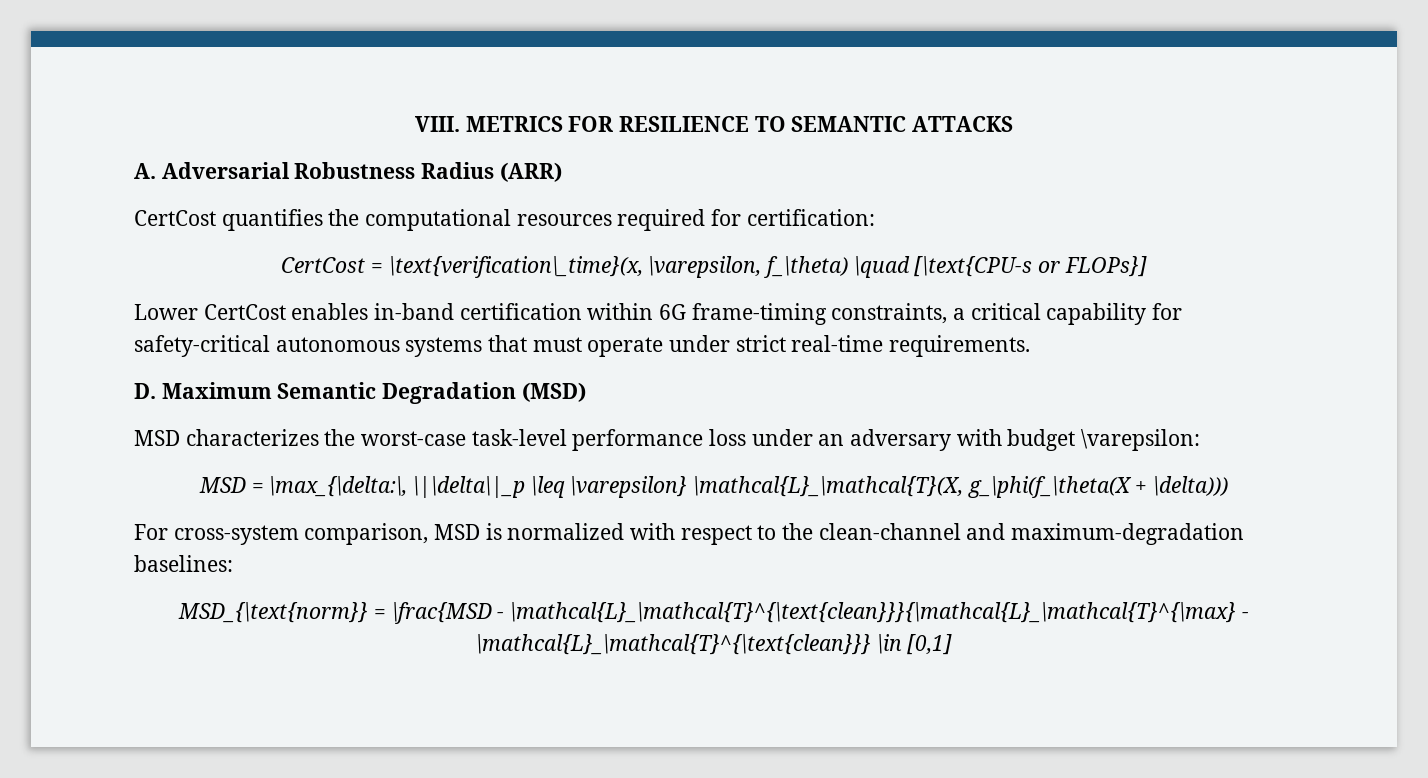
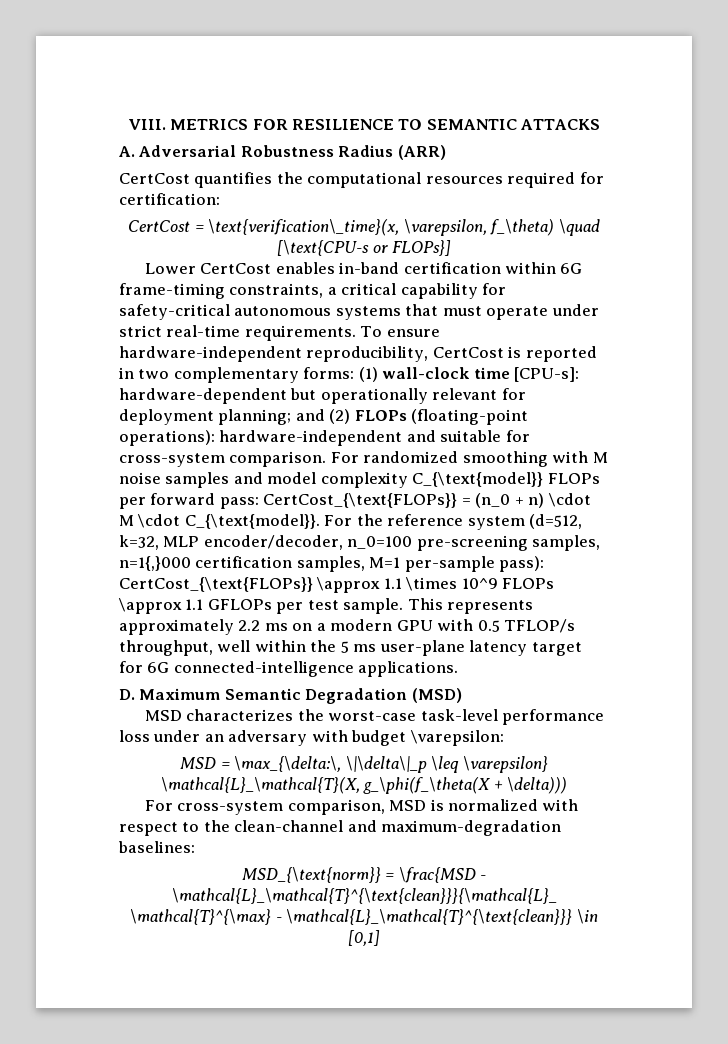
+ To ensure hardware-independent reproducibility, CertCost is reported in two complementary forms: (1) wall-clock time [CPU-s]: hardware-dependent but operationally relevant for deployment planning; and (2) FLOPs (floating-point operations): hardware-independent and suitable for cross-system comparison. For randomized smoothing with M noise samples and model complexity C_{\text{model}} FLOPs per forward pass: CertCost_{\text{FLOPs}} = (n_0 + n) \cdot M \cdot C_{\text{model}}. For the reference system (d=512, k=32, MLP encoder/decoder, n_0=100 pre-screening samples, n=1{,}000 certification samples, M=1 per-sample pass): CertCost_{\text{FLOPs}} \approx 1.1 \times 10^9 FLOPs \approx 1.1 GFLOPs per test sample. This represents approximately 2.2 ms on a modern GPU with 0.5 TFLOP/s throughput, well within the 5 ms user-plane latency target for 6G connected-intelligence applications.

